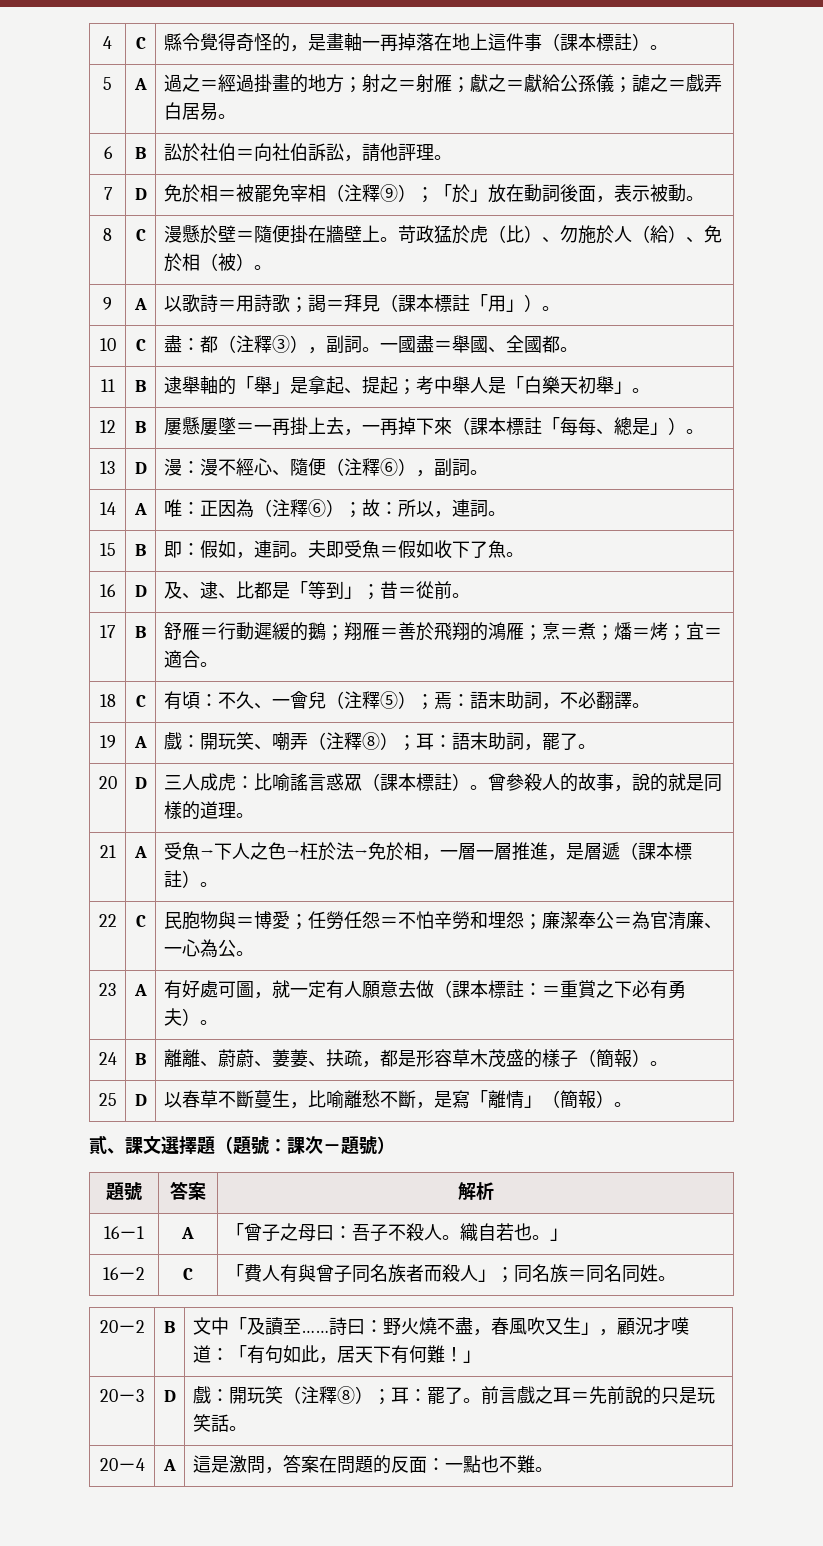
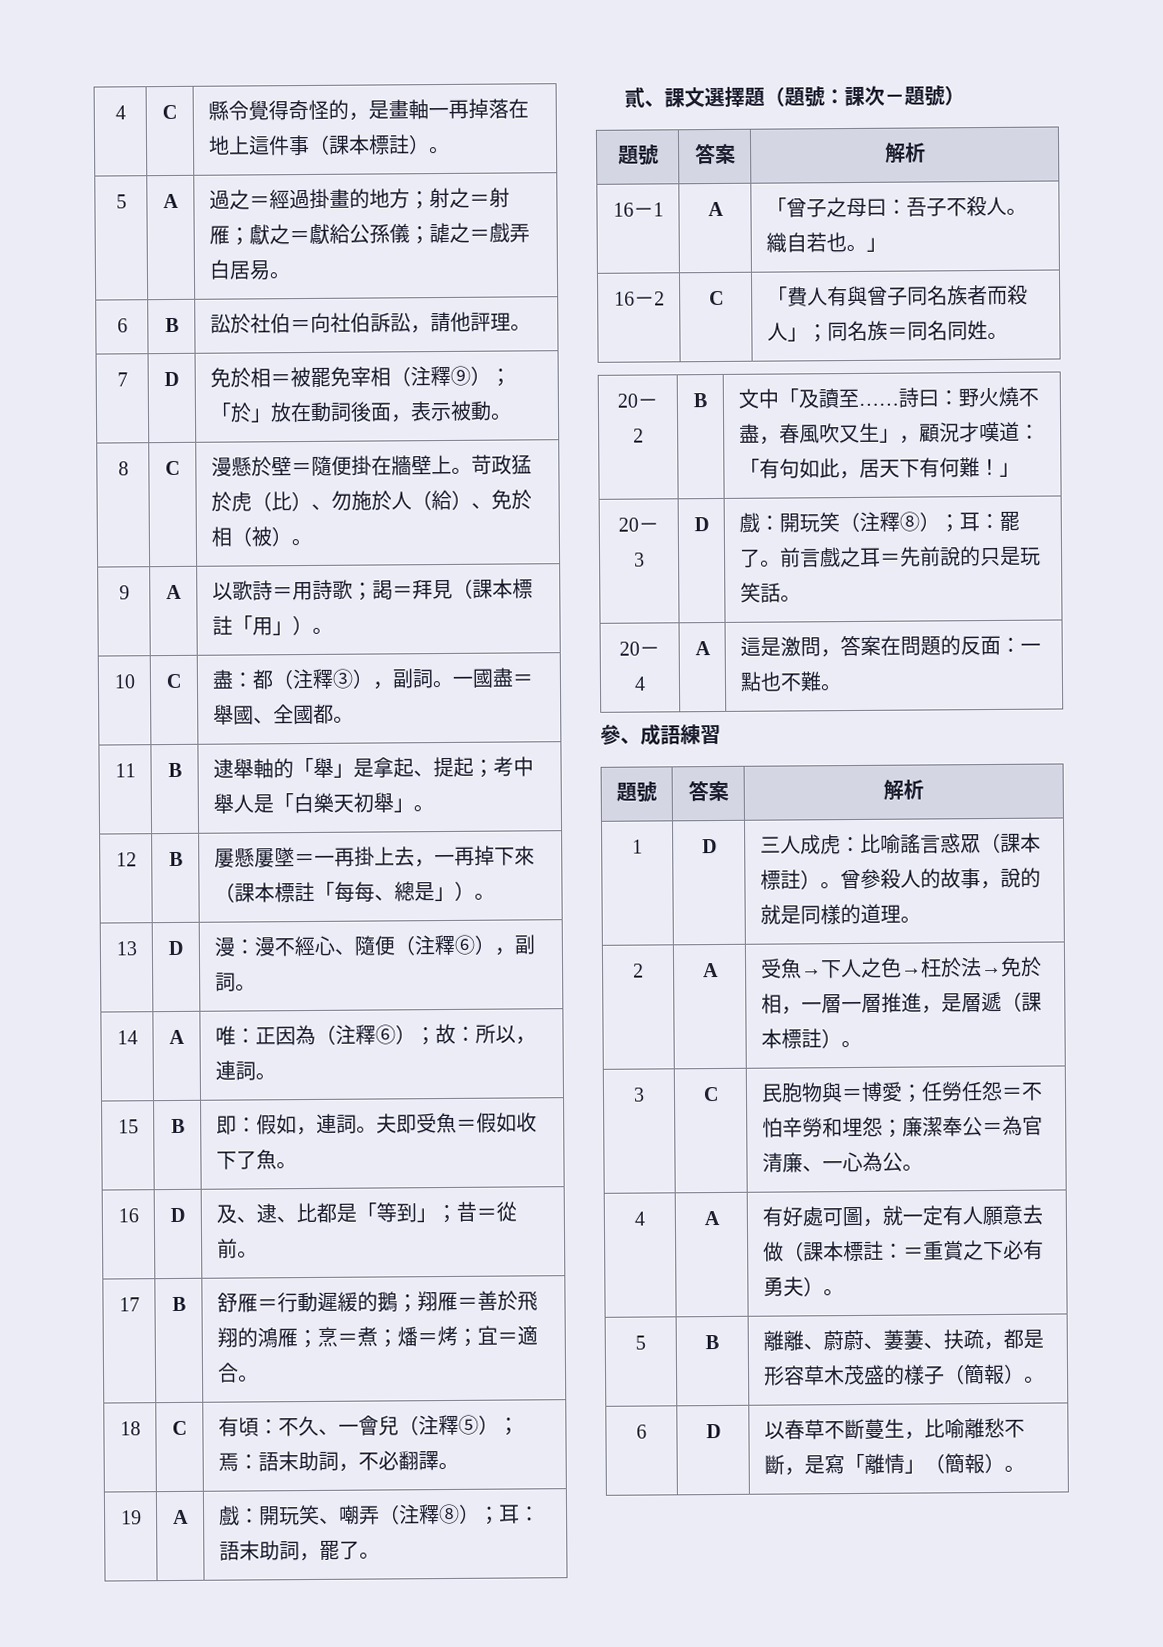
- 20 | D | 三人成虎：比喻謠言惑眾（課本標註）。曾參殺人的故事，說的就是同樣的道理。
- 21 | A | 受魚→下人之色→枉於法→免於相，一層一層推進，是層遞（課本標註）。
- 22 | C | 民胞物與＝博愛；任勞任怨＝不怕辛勞和埋怨；廉潔奉公＝為官清廉、一心為公。
- 23 | A | 有好處可圖，就一定有人願意去做（課本標註：＝重賞之下必有勇夫）。
- 24 | B | 離離、蔚蔚、萋萋、扶疏，都是形容草木茂盛的樣子（簡報）。
- 25 | D | 以春草不斷蔓生，比喻離愁不斷，是寫「離情」（簡報）。
+ 參、成語練習
+ 題號 | 答案 | 解析
+ 1 | D | 三人成虎：比喻謠言惑眾（課本標註）。曾參殺人的故事，說的就是同樣的道理。
+ 2 | A | 受魚→下人之色→枉於法→免於相，一層一層推進，是層遞（課本標註）。
+ 3 | C | 民胞物與＝博愛；任勞任怨＝不怕辛勞和埋怨；廉潔奉公＝為官清廉、一心為公。
+ 4 | A | 有好處可圖，就一定有人願意去做（課本標註：＝重賞之下必有勇夫）。
+ 5 | B | 離離、蔚蔚、萋萋、扶疏，都是形容草木茂盛的樣子（簡報）。
+ 6 | D | 以春草不斷蔓生，比喻離愁不斷，是寫「離情」（簡報）。

